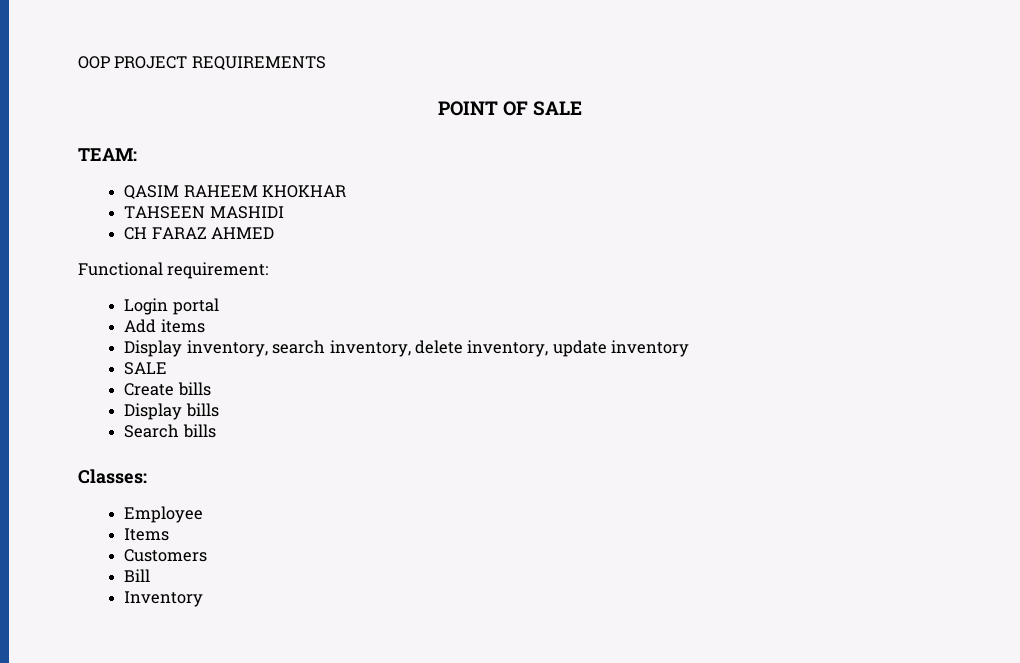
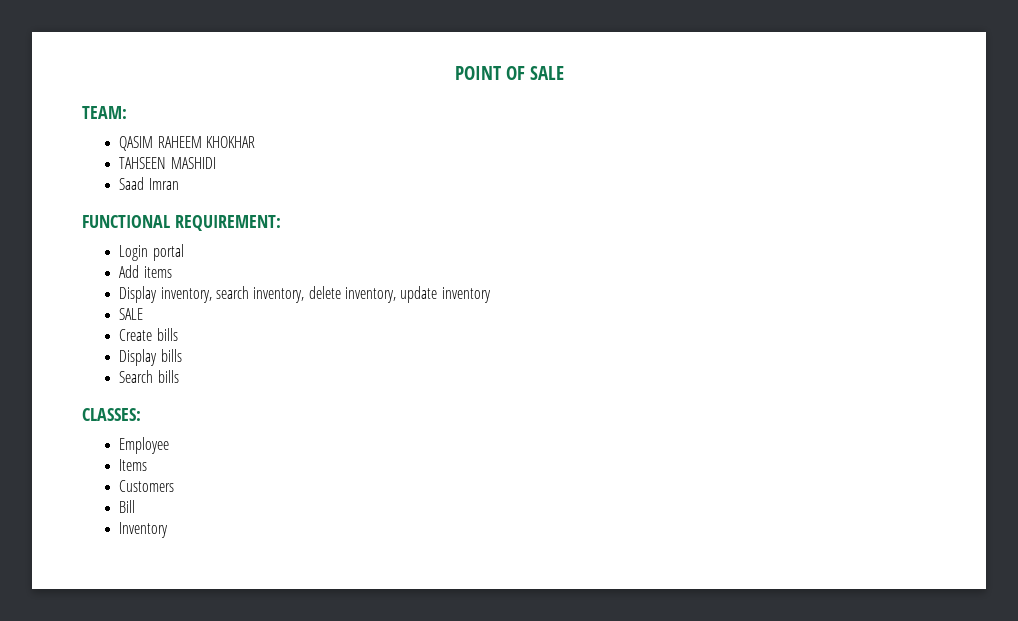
- OOP PROJECT REQUIREMENTS
- CH FARAZ AHMED
- Functional requirement:
+ Saad Imran
+ FUNCTIONAL REQUIREMENT:
- Classes:
+ CLASSES:

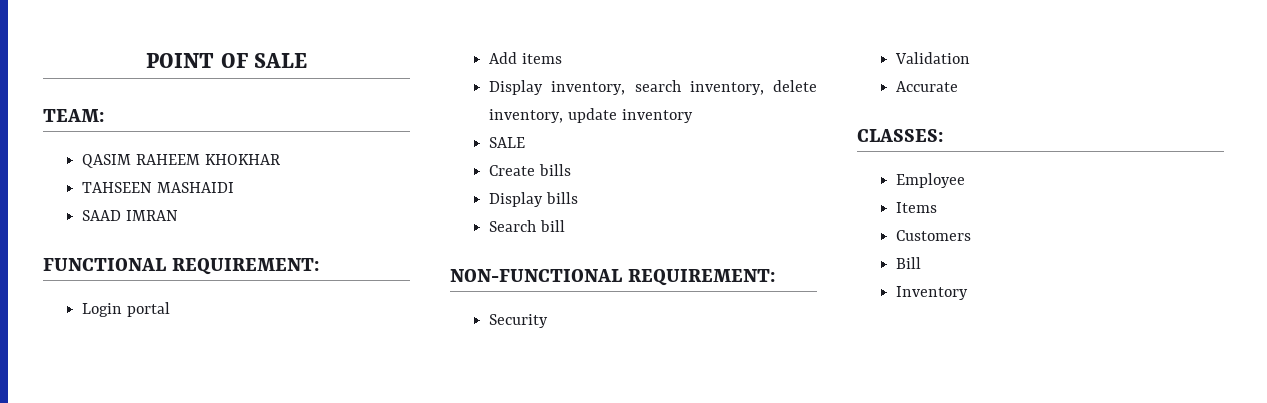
- TAHSEEN MASHIDI
- Saad Imran
+ TAHSEEN MASHAIDI
+ SAAD IMRAN
- Search bills
+ Search bill
+ NON-FUNCTIONAL REQUIREMENT:
+ Security
+ Validation
+ Accurate

